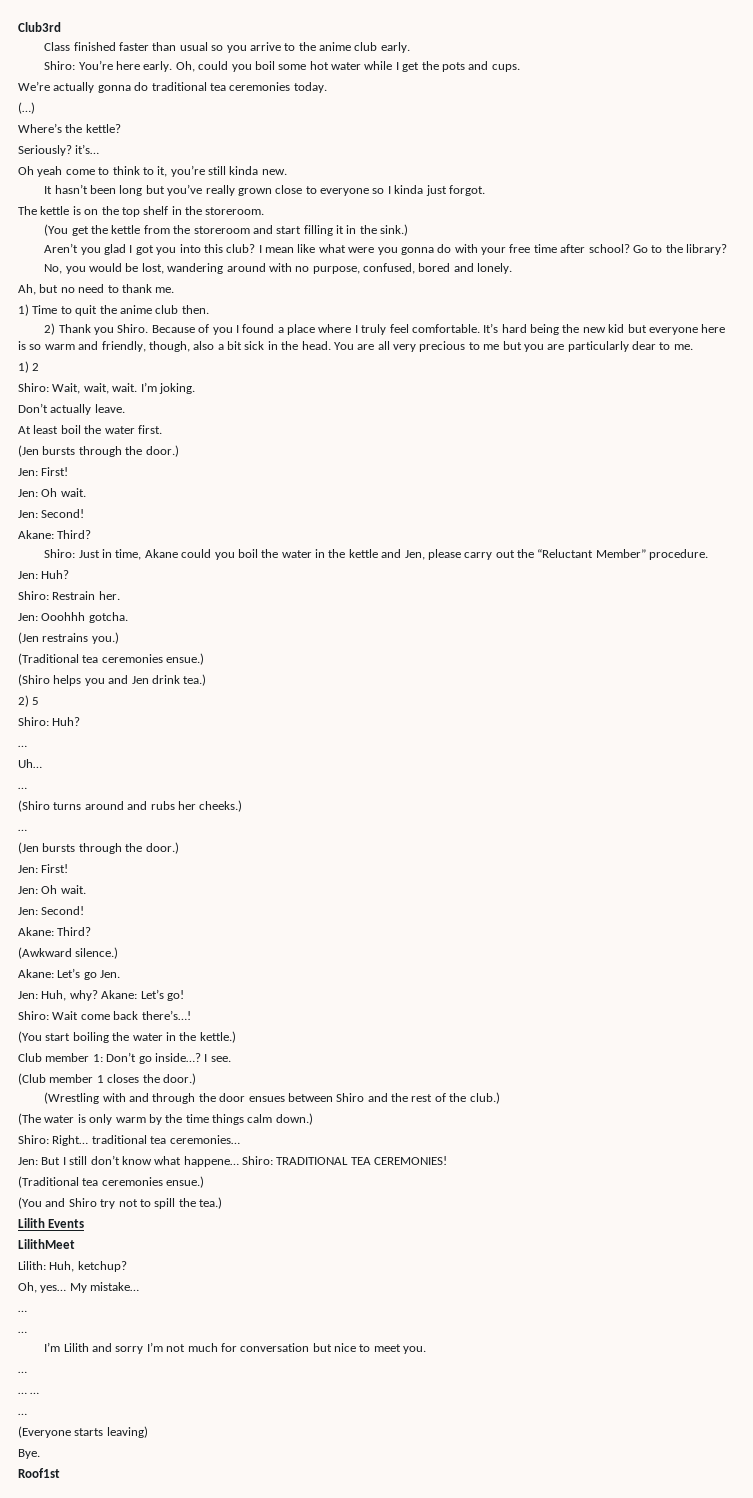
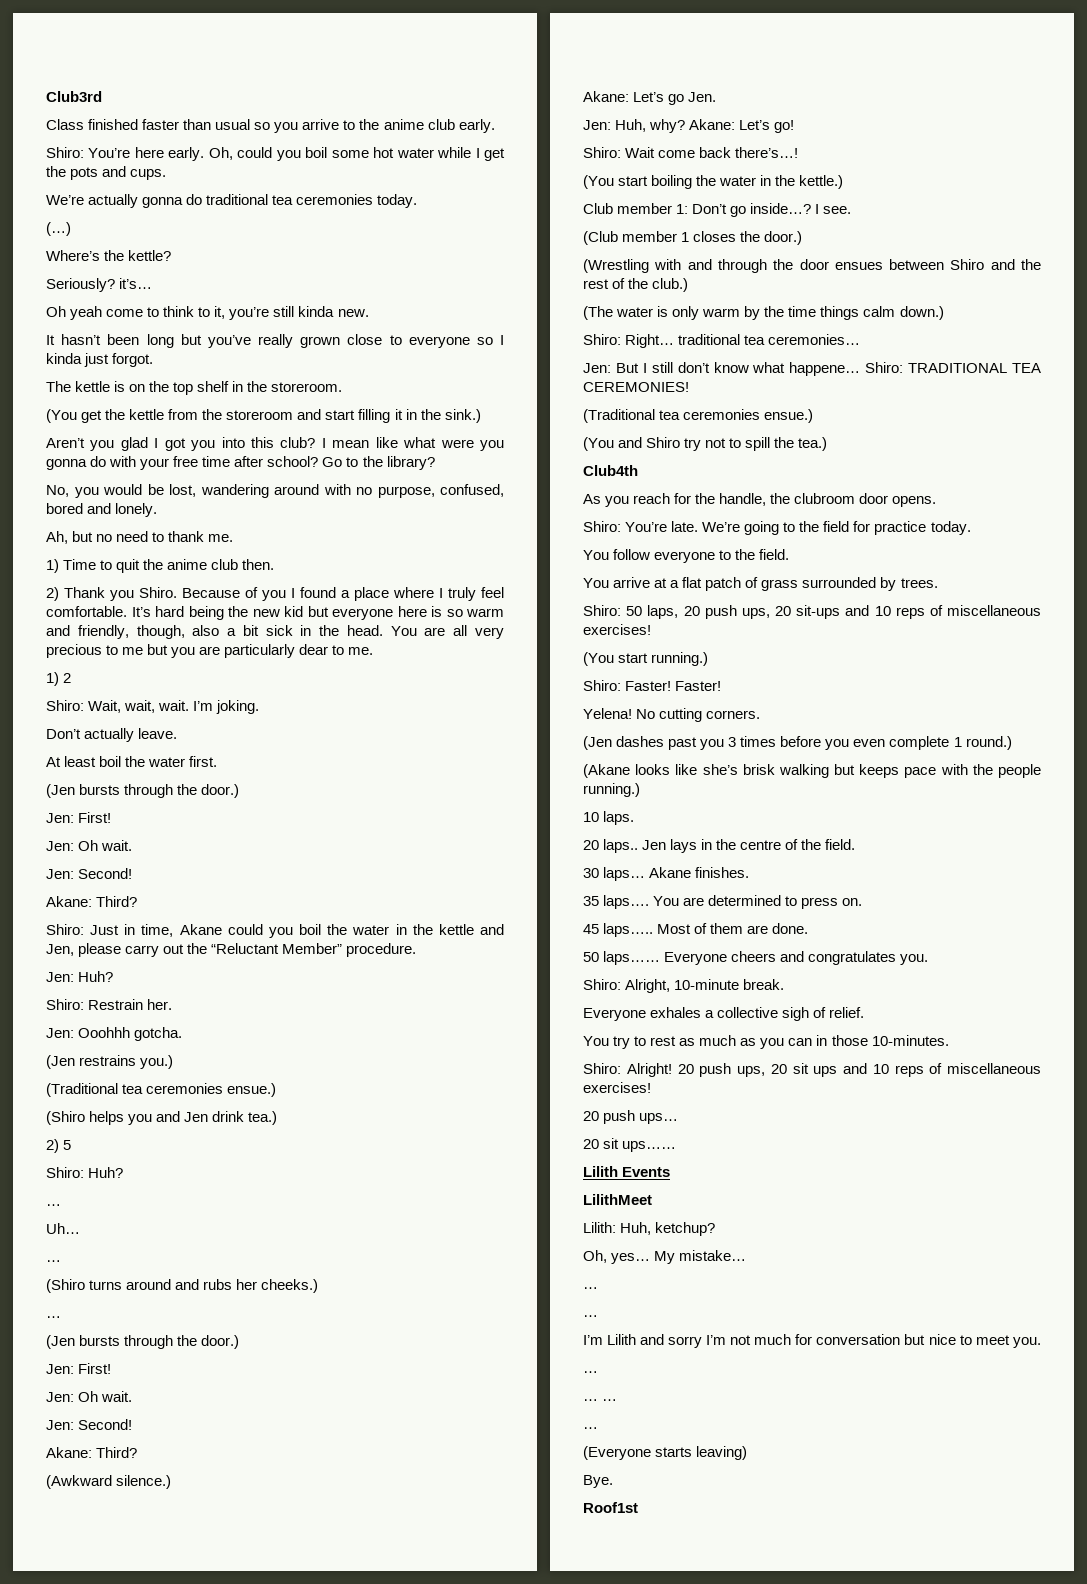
+ Club4th
+ As you reach for the handle, the clubroom door opens.
+ Shiro: You’re late. We’re going to the field for practice today.
+ You follow everyone to the field.
+ You arrive at a flat patch of grass surrounded by trees.
+ Shiro: 50 laps, 20 push ups, 20 sit-ups and 10 reps of miscellaneous exercises!
+ (You start running.)
+ Shiro: Faster! Faster!
+ Yelena! No cutting corners.
+ (Jen dashes past you 3 times before you even complete 1 round.)
+ (Akane looks like she’s brisk walking but keeps pace with the people running.)
+ 10 laps.
+ 20 laps.. Jen lays in the centre of the field.
+ 30 laps… Akane finishes.
+ 35 laps…. You are determined to press on.
+ 45 laps….. Most of them are done.
+ 50 laps…… Everyone cheers and congratulates you.
+ Shiro: Alright, 10-minute break.
+ Everyone exhales a collective sigh of relief.
+ You try to rest as much as you can in those 10-minutes.
+ Shiro: Alright! 20 push ups, 20 sit ups and 10 reps of miscellaneous exercises!
+ 20 push ups…
+ 20 sit ups……

